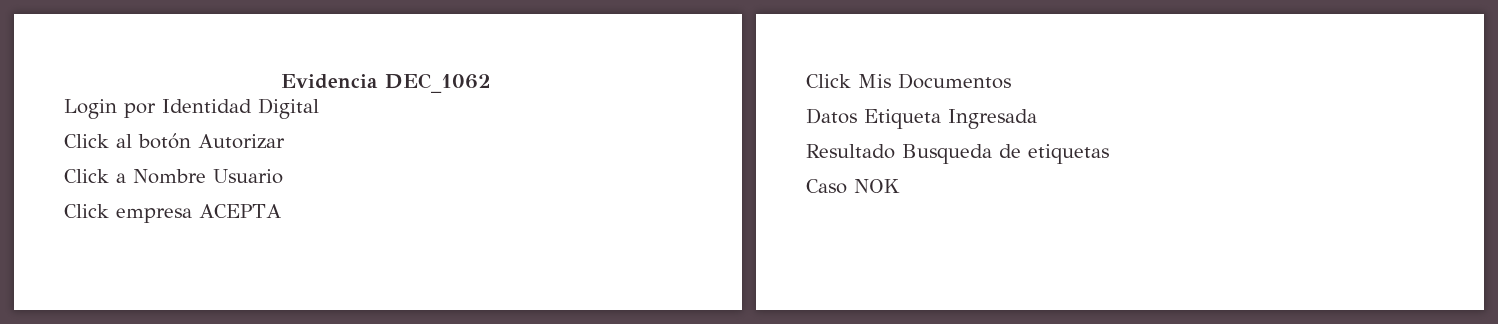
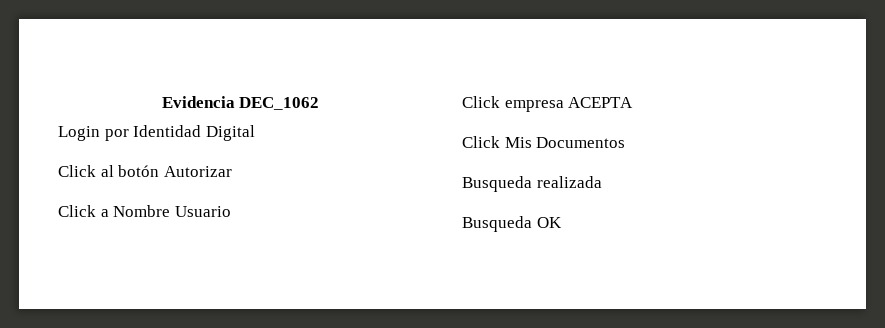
- Datos Etiqueta Ingresada
- Resultado Busqueda de etiquetas
- Caso NOK
+ Busqueda realizada
+ Busqueda OK

